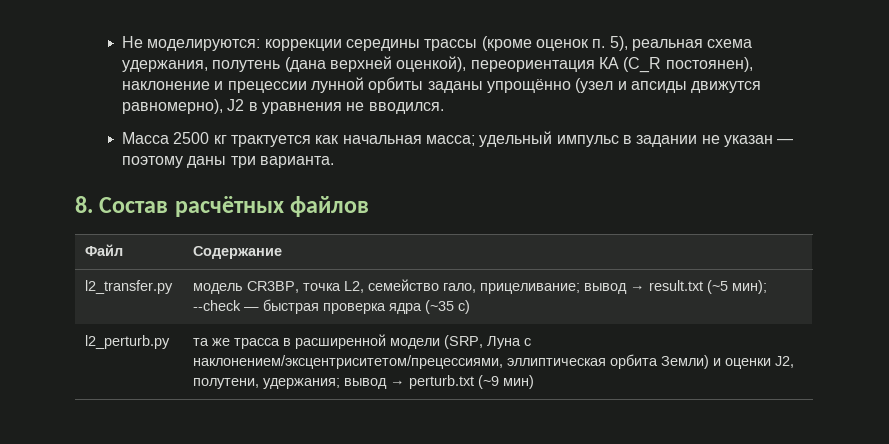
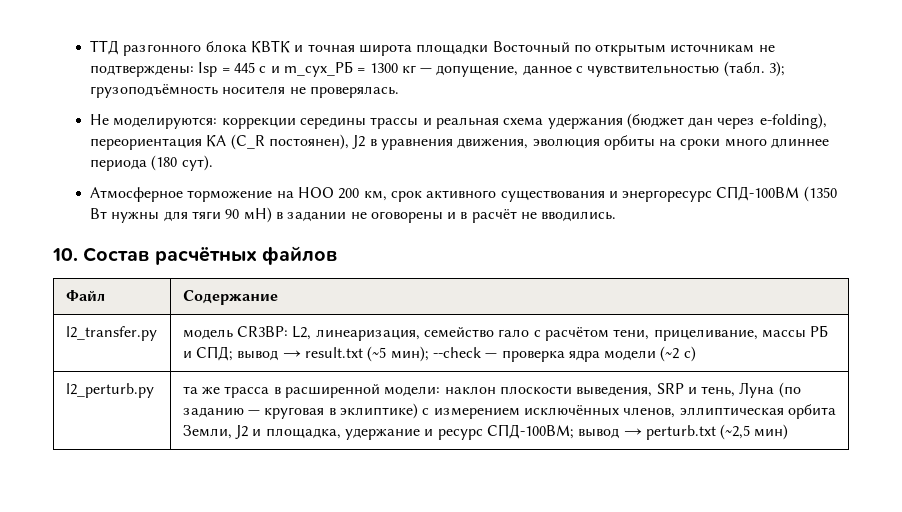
+ ТТД разгонного блока КВТК и точная широта площадки Восточный по открытым источникам не подтверждены: Isp = 445 с и m_сух_РБ = 1300 кг — допущение, данное с чувствительностью (табл. 3); грузоподъёмность носителя не проверялась.
- Не моделируются: коррекции середины трассы (кроме оценок п. 5), реальная схема удержания, полутень (дана верхней оценкой), переориентация КА (C_R постоянен), наклонение и прецессии лунной орбиты заданы упрощённо (узел и апсиды движутся равномерно), J2 в уравнения не вводился.
- Масса 2500 кг трактуется как начальная масса; удельный импульс в задании не указан — поэтому даны три варианта.
- 8. Состав расчётных файлов
+ Не моделируются: коррекции середины трассы и реальная схема удержания (бюджет дан через e-folding), переориентация КА (C_R постоянен), J2 в уравнения движения, эволюция орбиты на сроки много длиннее периода (180 сут).
+ Атмосферное торможение на НОО 200 км, срок активного существования и энергоресурс СПД-100ВМ (1350 Вт нужны для тяги 90 мН) в задании не оговорены и в расчёт не вводились.
+ 10. Состав расчётных файлов
- l2_transfer.py | модель CR3BP, точка L2, семейство гало, прицеливание; вывод → result.txt (~5 мин); --check — быстрая проверка ядра (~35 с)
+ l2_transfer.py | модель CR3BP: L2, линеаризация, семейство гало с расчётом тени, прицеливание, массы РБ и СПД; вывод → result.txt (~5 мин); --check — проверка ядра модели (~2 с)
- l2_perturb.py | та же трасса в расширенной модели (SRP, Луна с наклонением/эксцентриситетом/прецессиями, эллиптическая орбита Земли) и оценки J2, полутени, удержания; вывод → perturb.txt (~9 мин)
+ l2_perturb.py | та же трасса в расширенной модели: наклон плоскости выведения, SRP и тень, Луна (по заданию — круговая в эклиптике) с измерением исключённых членов, эллиптическая орбита Земли, J2 и площадка, удержание и ресурс СПД-100ВМ; вывод → perturb.txt (~2,5 мин)

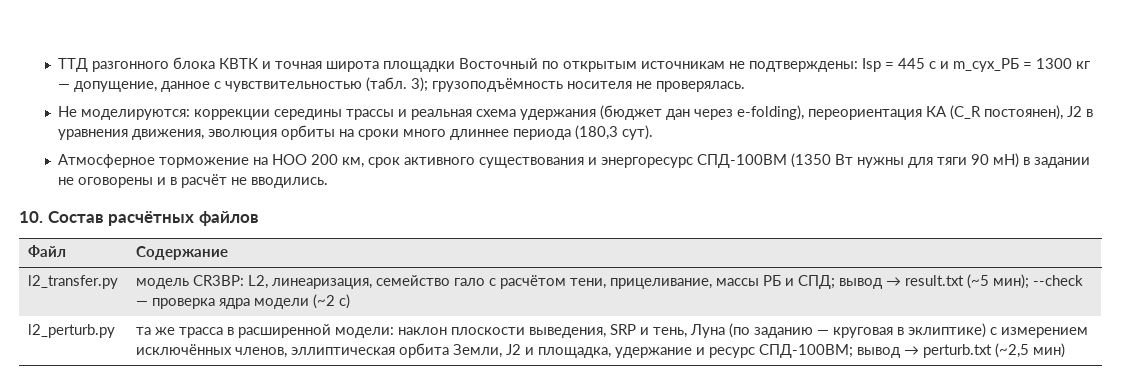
- Не моделируются: коррекции середины трассы и реальная схема удержания (бюджет дан через e-folding), переориентация КА (C_R постоянен), J2 в уравнения движения, эволюция орбиты на сроки много длиннее периода (180 сут).
+ Не моделируются: коррекции середины трассы и реальная схема удержания (бюджет дан через e-folding), переориентация КА (C_R постоянен), J2 в уравнения движения, эволюция орбиты на сроки много длиннее периода (180,3 сут).

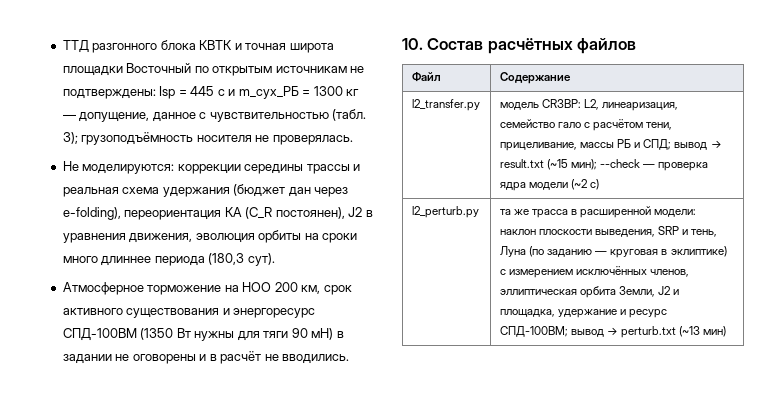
- l2_transfer.py | модель CR3BP: L2, линеаризация, семейство гало с расчётом тени, прицеливание, массы РБ и СПД; вывод → result.txt (~5 мин); --check — проверка ядра модели (~2 с)
+ l2_transfer.py | модель CR3BP: L2, линеаризация, семейство гало с расчётом тени, прицеливание, массы РБ и СПД; вывод → result.txt (~15 мин); --check — проверка ядра модели (~2 с)
- l2_perturb.py | та же трасса в расширенной модели: наклон плоскости выведения, SRP и тень, Луна (по заданию — круговая в эклиптике) с измерением исключённых членов, эллиптическая орбита Земли, J2 и площадка, удержание и ресурс СПД-100ВМ; вывод → perturb.txt (~2,5 мин)
+ l2_perturb.py | та же трасса в расширенной модели: наклон плоскости выведения, SRP и тень, Луна (по заданию — круговая в эклиптике) с измерением исключённых членов, эллиптическая орбита Земли, J2 и площадка, удержание и ресурс СПД-100ВМ; вывод → perturb.txt (~13 мин)

